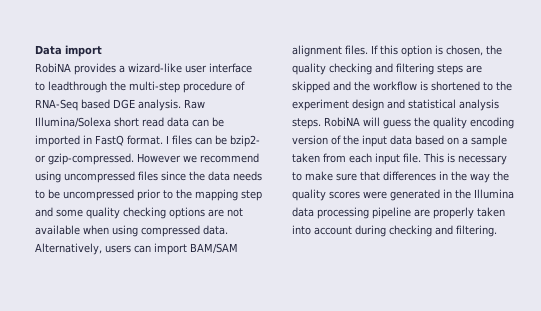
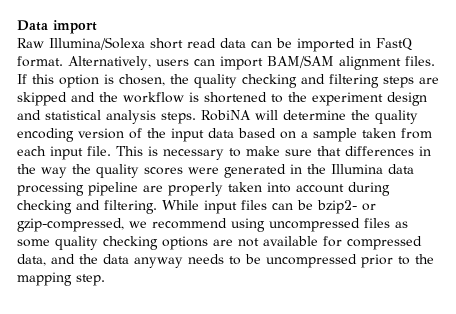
- RobiNA provides a wizard-like user interface to leadthrough the multi-step procedure of RNA-Seq based DGE analysis.
- I files can be bzip2- or gzip-compressed. However we recommend using uncompressed files since the data needs to be uncompressed prior to the mapping step and some quality checking options are not available when using compressed data.
- RobiNA will guess the quality encoding version of the input data based on a sample taken from each input file.
+ RobiNA will determine the quality encoding version of the input data based on a sample taken from each input file.
+ While input files can be bzip2- or gzip-compressed, we recommend using uncompressed files as some quality checking options are not available for compressed data, and the data anyway needs to be uncompressed prior to the mapping step.

